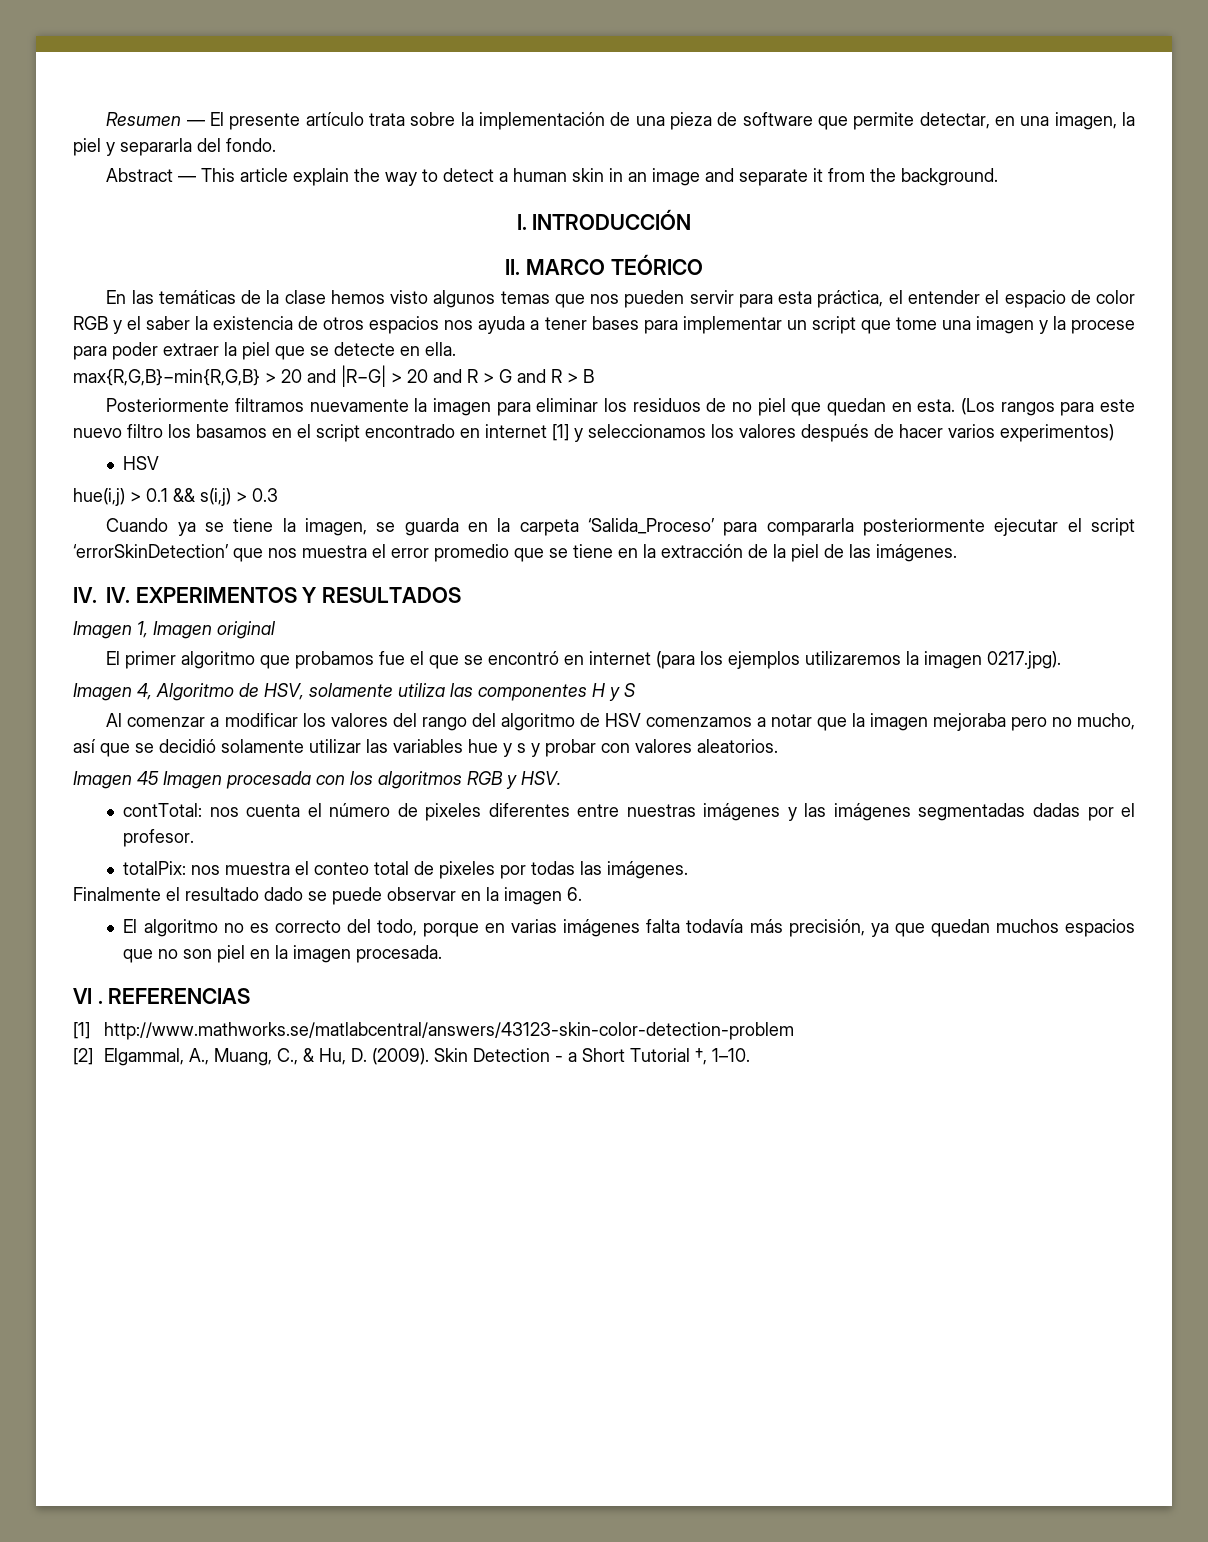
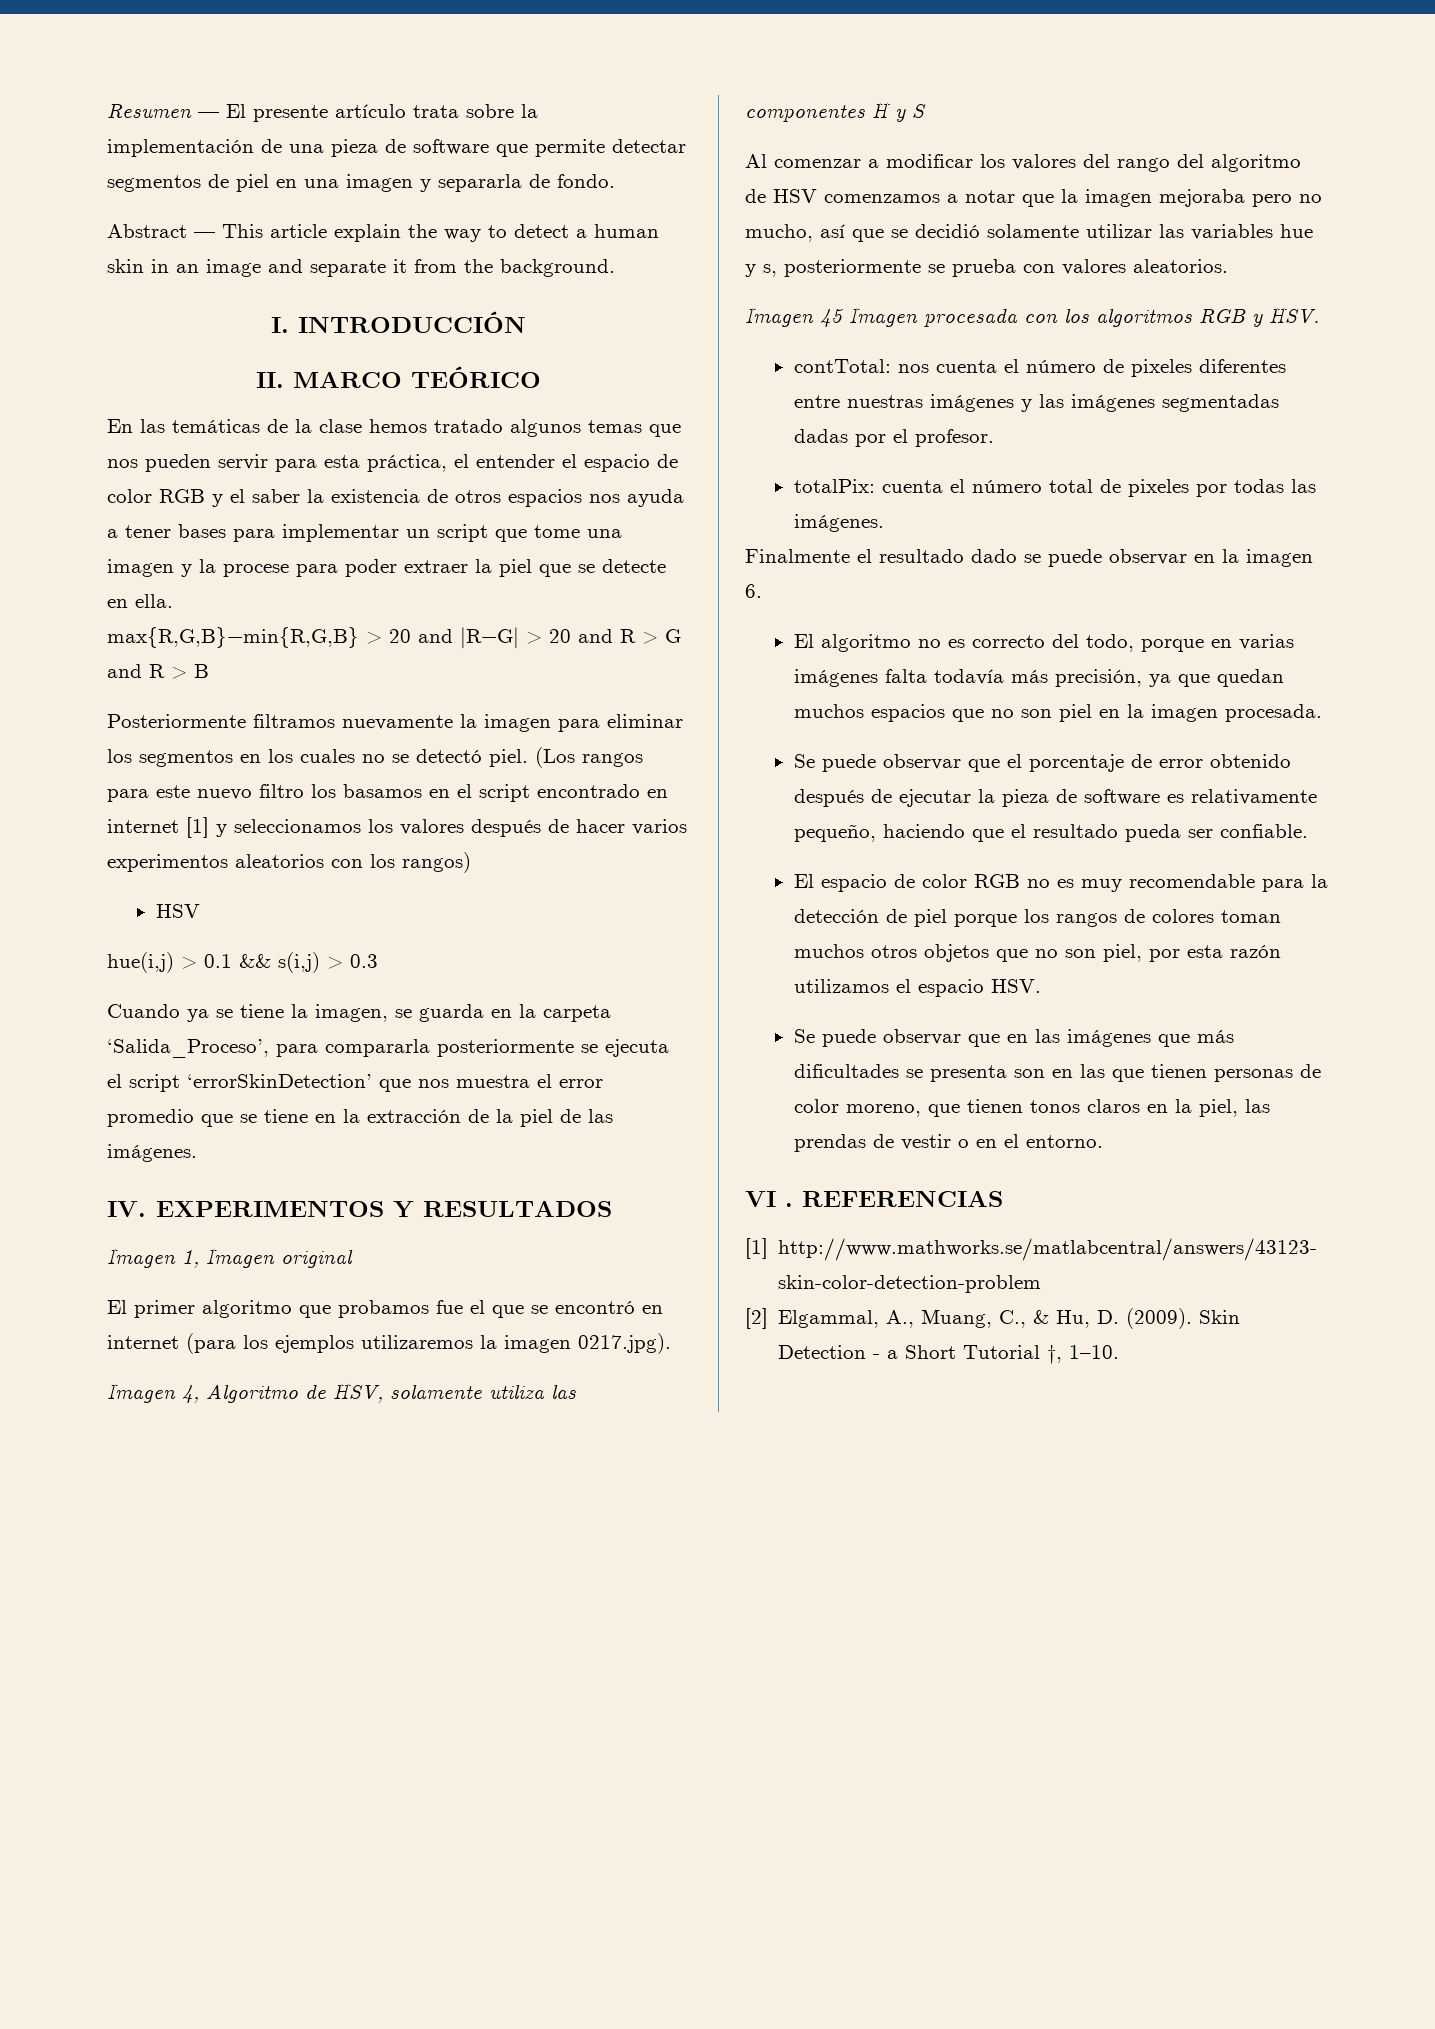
- Resumen — El presente artículo trata sobre la implementación de una pieza de software que permite detectar, en una imagen, la piel y separarla del fondo.
+ Resumen — El presente artículo trata sobre la implementación de una pieza de software que permite detectar segmentos de piel en una imagen y separarla de fondo.
- En las temáticas de la clase hemos visto algunos temas que nos pueden servir para esta práctica, el entender el espacio de color RGB y el saber la existencia de otros espacios nos ayuda a tener bases para implementar un script que tome una imagen y la procese para poder extraer la piel que se detecte en ella.
+ En las temáticas de la clase hemos tratado algunos temas que nos pueden servir para esta práctica, el entender el espacio de color RGB y el saber la existencia de otros espacios nos ayuda a tener bases para implementar un script que tome una imagen y la procese para poder extraer la piel que se detecte en ella.
- Posteriormente filtramos nuevamente la imagen para eliminar los residuos de no piel que quedan en esta.
+ Posteriormente filtramos nuevamente la imagen para eliminar los segmentos en los cuales no se detectó piel.
- (Los rangos para este nuevo filtro los basamos en el script encontrado en internet [1] y seleccionamos los valores después de hacer varios experimentos)
+ (Los rangos para este nuevo filtro los basamos en el script encontrado en internet [1] y seleccionamos los valores después de hacer varios experimentos aleatorios con los rangos)
- Cuando ya se tiene la imagen, se guarda en la carpeta ‘Salida_Proceso’ para compararla posteriormente ejecutar el script ‘errorSkinDetection’ que nos muestra el error promedio que se tiene en la extracción de la piel de las imágenes.
+ Cuando ya se tiene la imagen, se guarda en la carpeta ‘Salida_Proceso’, para compararla posteriormente se ejecuta el script ‘errorSkinDetection’ que nos muestra el error promedio que se tiene en la extracción de la piel de las imágenes.
- IV. IV. EXPERIMENTOS Y RESULTADOS
+ IV. EXPERIMENTOS Y RESULTADOS
- Al comenzar a modificar los valores del rango del algoritmo de HSV comenzamos a notar que la imagen mejoraba pero no mucho, así que se decidió solamente utilizar las variables hue y s y probar con valores aleatorios.
+ Al comenzar a modificar los valores del rango del algoritmo de HSV comenzamos a notar que la imagen mejoraba pero no mucho, así que se decidió solamente utilizar las variables hue y s, posteriormente se prueba con valores aleatorios.
- totalPix: nos muestra el conteo total de pixeles por todas las imágenes.
+ totalPix: cuenta el número total de pixeles por todas las imágenes.
+ Se puede observar que el porcentaje de error obtenido después de ejecutar la pieza de software es relativamente pequeño, haciendo que el resultado pueda ser confiable.
+ El espacio de color RGB no es muy recomendable para la detección de piel porque los rangos de colores toman muchos otros objetos que no son piel, por esta razón utilizamos el espacio HSV.
+ Se puede observar que en las imágenes que más dificultades se presenta son en las que tienen personas de color moreno, que tienen tonos claros en la piel, las prendas de vestir o en el entorno.

